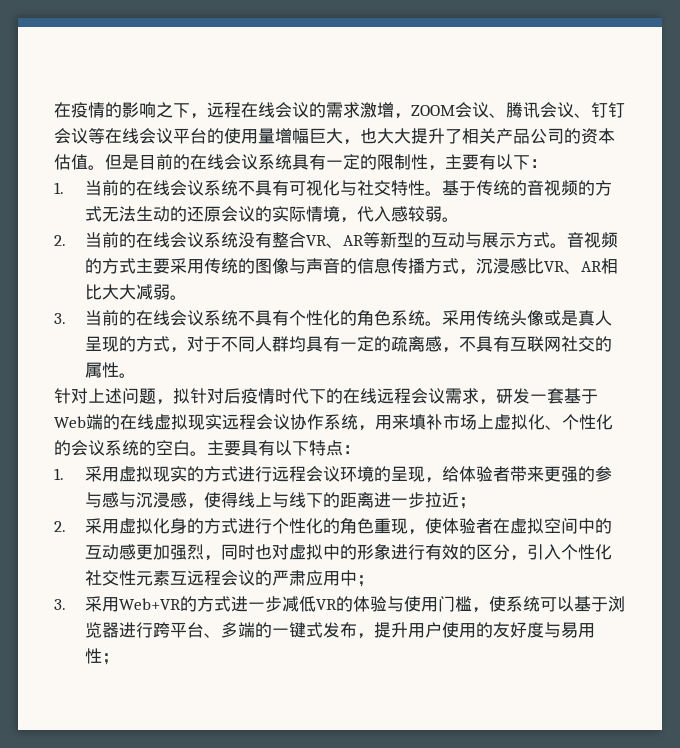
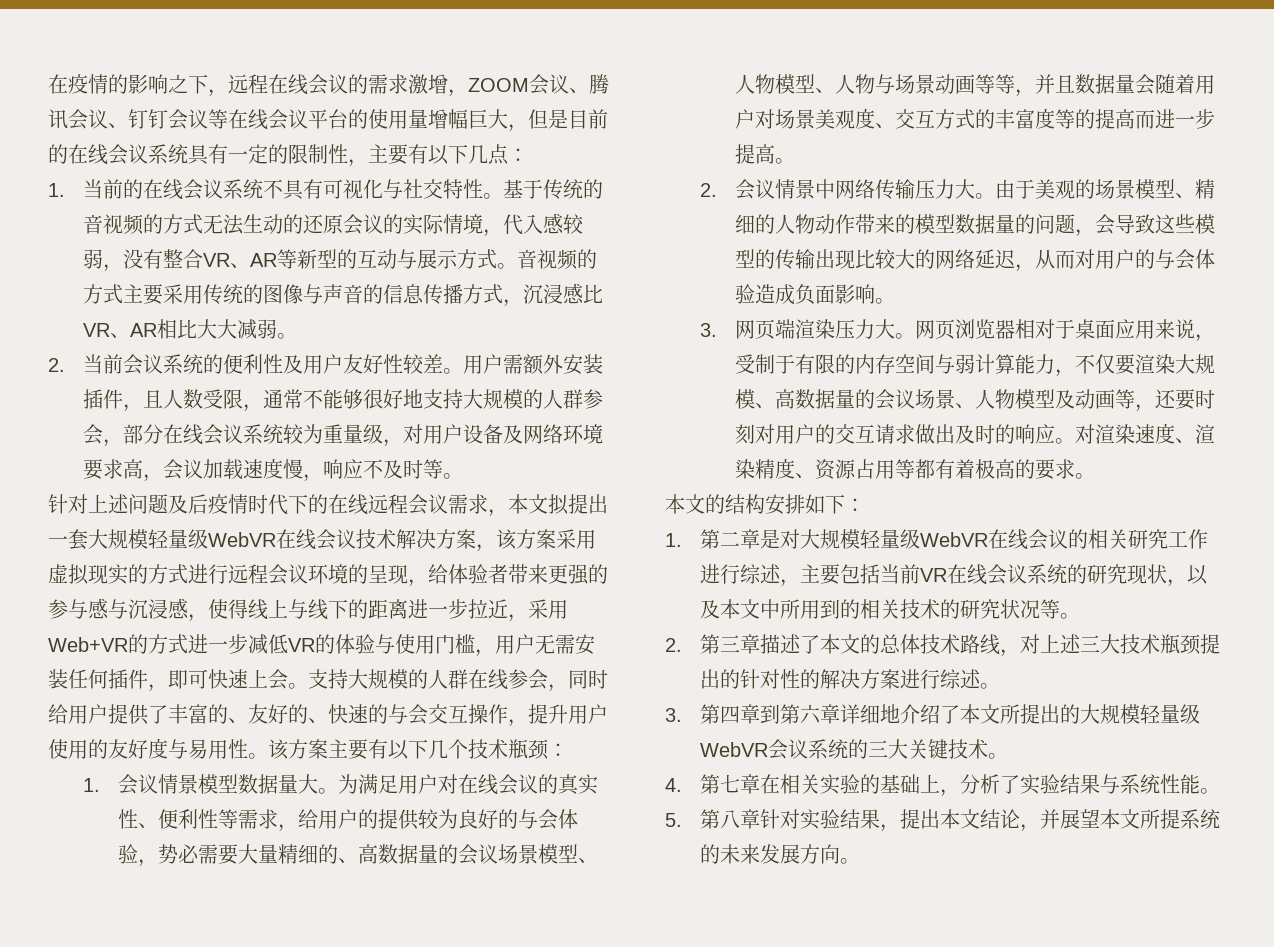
- 在疫情的影响之下，远程在线会议的需求激增，ZOOM会议、腾讯会议、钉钉会议等在线会议平台的使用量增幅巨大，也大大提升了相关产品公司的资本估值。但是目前的在线会议系统具有一定的限制性，主要有以下：
+ 在疫情的影响之下，远程在线会议的需求激增，ZOOM会议、腾讯会议、钉钉会议等在线会议平台的使用量增幅巨大，但是目前的在线会议系统具有一定的限制性，主要有以下几点：
- 基于传统的音视频的方式无法生动的还原会议的实际情境，代入感较弱。
- 2.当前的在线会议系统没有整合VR、AR等新型的互动与展示方式。
+ 基于传统的音视频的方式无法生动的还原会议的实际情境，代入感较弱，没有整合VR、AR等新型的互动与展示方式。
- 3.当前的在线会议系统不具有个性化的角色系统。采用传统头像或是真人呈现的方式，对于不同人群均具有一定的疏离感，不具有互联网社交的属性。
+ 2.当前会议系统的便利性及用户友好性较差。用户需额外安装插件，且人数受限，通常不能够很好地支持大规模的人群参会，部分在线会议系统较为重量级，对用户设备及网络环境要求高，会议加载速度慢，响应不及时等。
- 针对上述问题，拟针对后疫情时代下的在线远程会议需求，研发一套基于Web端的在线虚拟现实远程会议协作系统，用来填补市场上虚拟化、个性化的会议系统的空白。主要具有以下特点：
- 1.采用虚拟现实的方式进行远程会议环境的呈现，给体验者带来更强的参与感与沉浸感，使得线上与线下的距离进一步拉近；
- 2.采用虚拟化身的方式进行个性化的角色重现，使体验者在虚拟空间中的互动感更加强烈，同时也对虚拟中的形象进行有效的区分，引入个性化社交性元素互远程会议的严肃应用中；
- 3.采用Web+VR的方式进一步减低VR的体验与使用门槛，使系统可以基于浏览器进行跨平台、多端的一键式发布，提升用户使用的友好度与易用性；
+ 针对上述问题及后疫情时代下的在线远程会议需求，本文拟提出一套大规模轻量级WebVR在线会议技术解决方案，该方案采用虚拟现实的方式进行远程会议环境的呈现，给体验者带来更强的参与感与沉浸感，使得线上与线下的距离进一步拉近，采用Web+VR的方式进一步减低VR的体验与使用门槛，用户无需安装任何插件，即可快速上会。支持大规模的人群在线参会，同时给用户提供了丰富的、友好的、快速的与会交互操作，提升用户使用的友好度与易用性。该方案主要有以下几个技术瓶颈：
+ 1.会议情景模型数据量大。为满足用户对在线会议的真实性、便利性等需求，给用户的提供较为良好的与会体验，势必需要大量精细的、高数据量的会议场景模型、人物模型、人物与场景动画等等，并且数据量会随着用户对场景美观度、交互方式的丰富度等的提高而进一步提高。
+ 2.会议情景中网络传输压力大。由于美观的场景模型、精细的人物动作带来的模型数据量的问题，会导致这些模型的传输出现比较大的网络延迟，从而对用户的与会体验造成负面影响。
+ 3.网页端渲染压力大。网页浏览器相对于桌面应用来说，受制于有限的内存空间与弱计算能力，不仅要渲染大规模、高数据量的会议场景、人物模型及动画等，还要时刻对用户的交互请求做出及时的响应。对渲染速度、渲染精度、资源占用等都有着极高的要求。
+ 本文的结构安排如下：
+ 1.第二章是对大规模轻量级WebVR在线会议的相关研究工作进行综述，主要包括当前VR在线会议系统的研究现状，以及本文中所用到的相关技术的研究状况等。
+ 2.第三章描述了本文的总体技术路线，对上述三大技术瓶颈提出的针对性的解决方案进行综述。
+ 3.第四章到第六章详细地介绍了本文所提出的大规模轻量级WebVR会议系统的三大关键技术。
+ 4.第七章在相关实验的基础上，分析了实验结果与系统性能。
+ 5.第八章针对实验结果，提出本文结论，并展望本文所提系统的未来发展方向。

